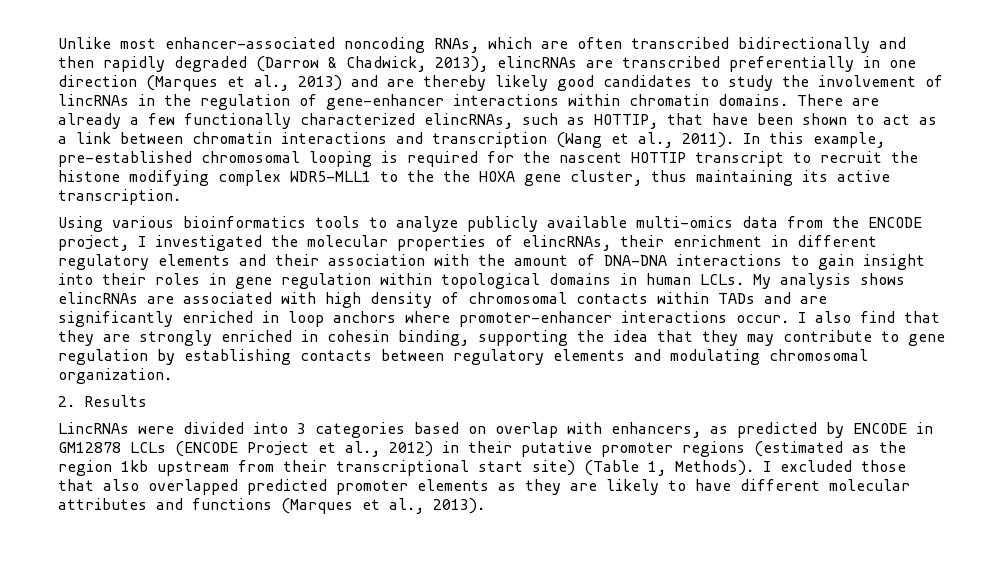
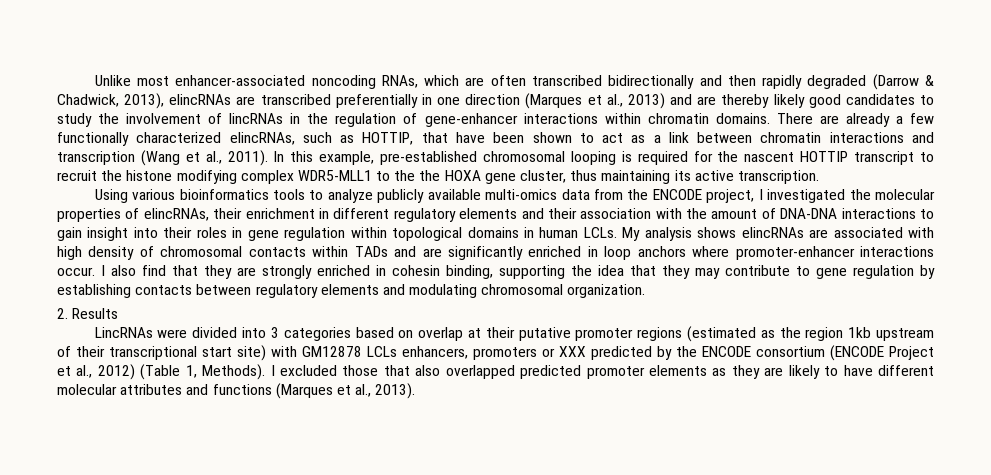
- LincRNAs were divided into 3 categories based on overlap with enhancers, as predicted by ENCODE in GM12878 LCLs (ENCODE Project et al., 2012) in their putative promoter regions (estimated as the region 1kb upstream from their transcriptional start site) (Table 1, Methods).
+ LincRNAs were divided into 3 categories based on overlap at their putative promoter regions (estimated as the region 1kb upstream of their transcriptional start site) with GM12878 LCLs enhancers, promoters or XXX predicted by the ENCODE consortium (ENCODE Project et al., 2012) (Table 1, Methods).

